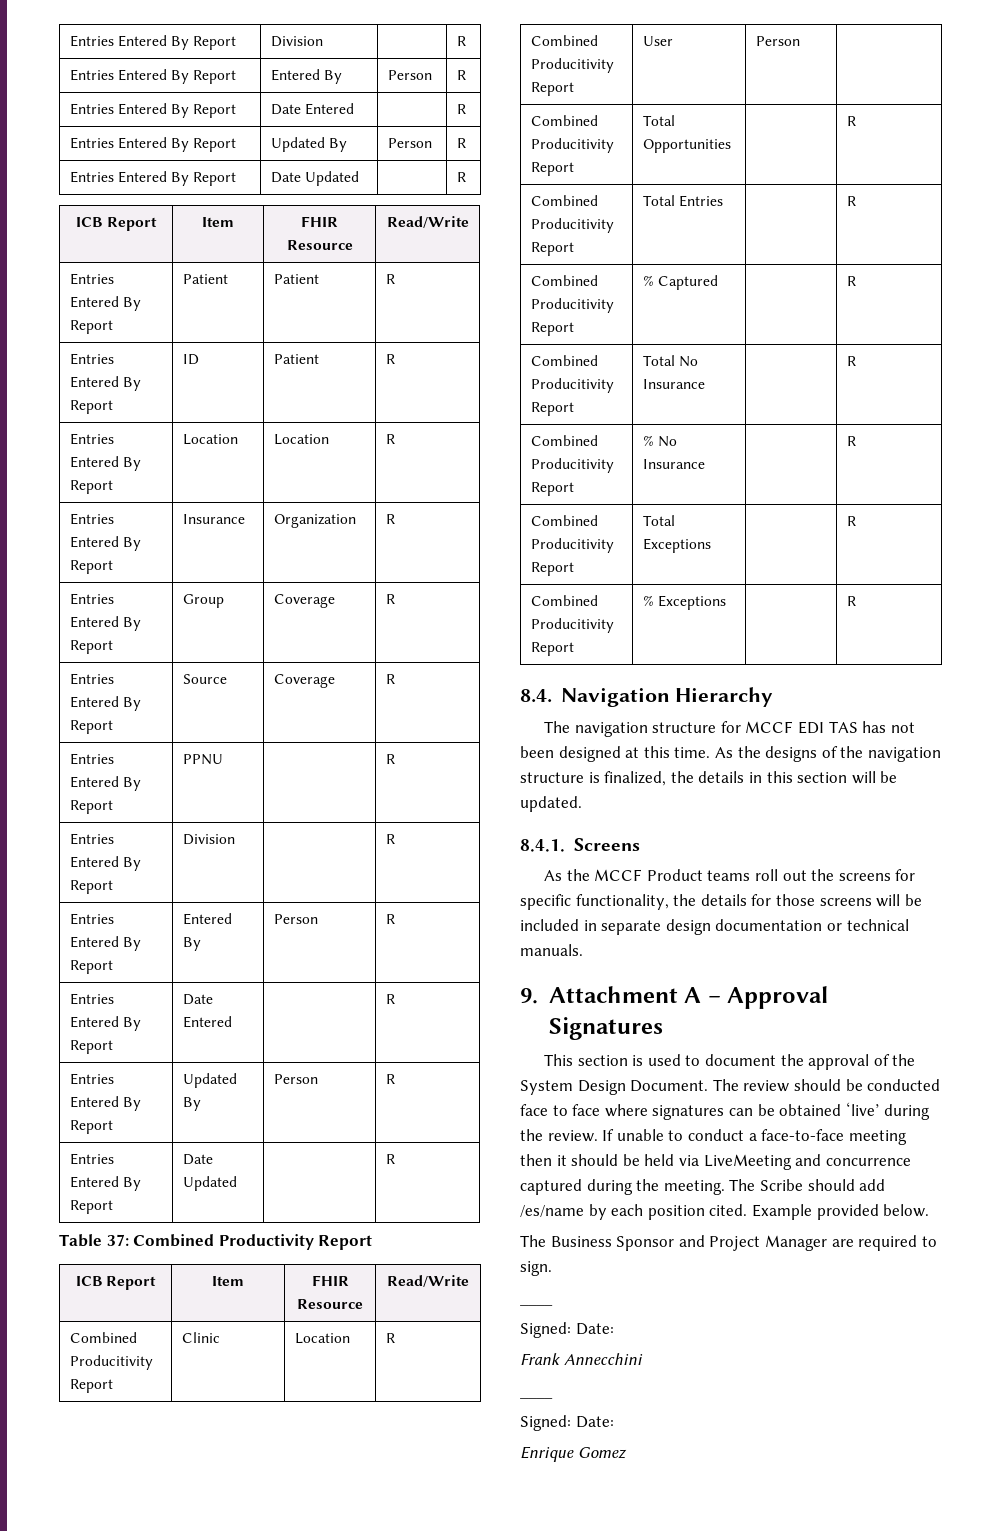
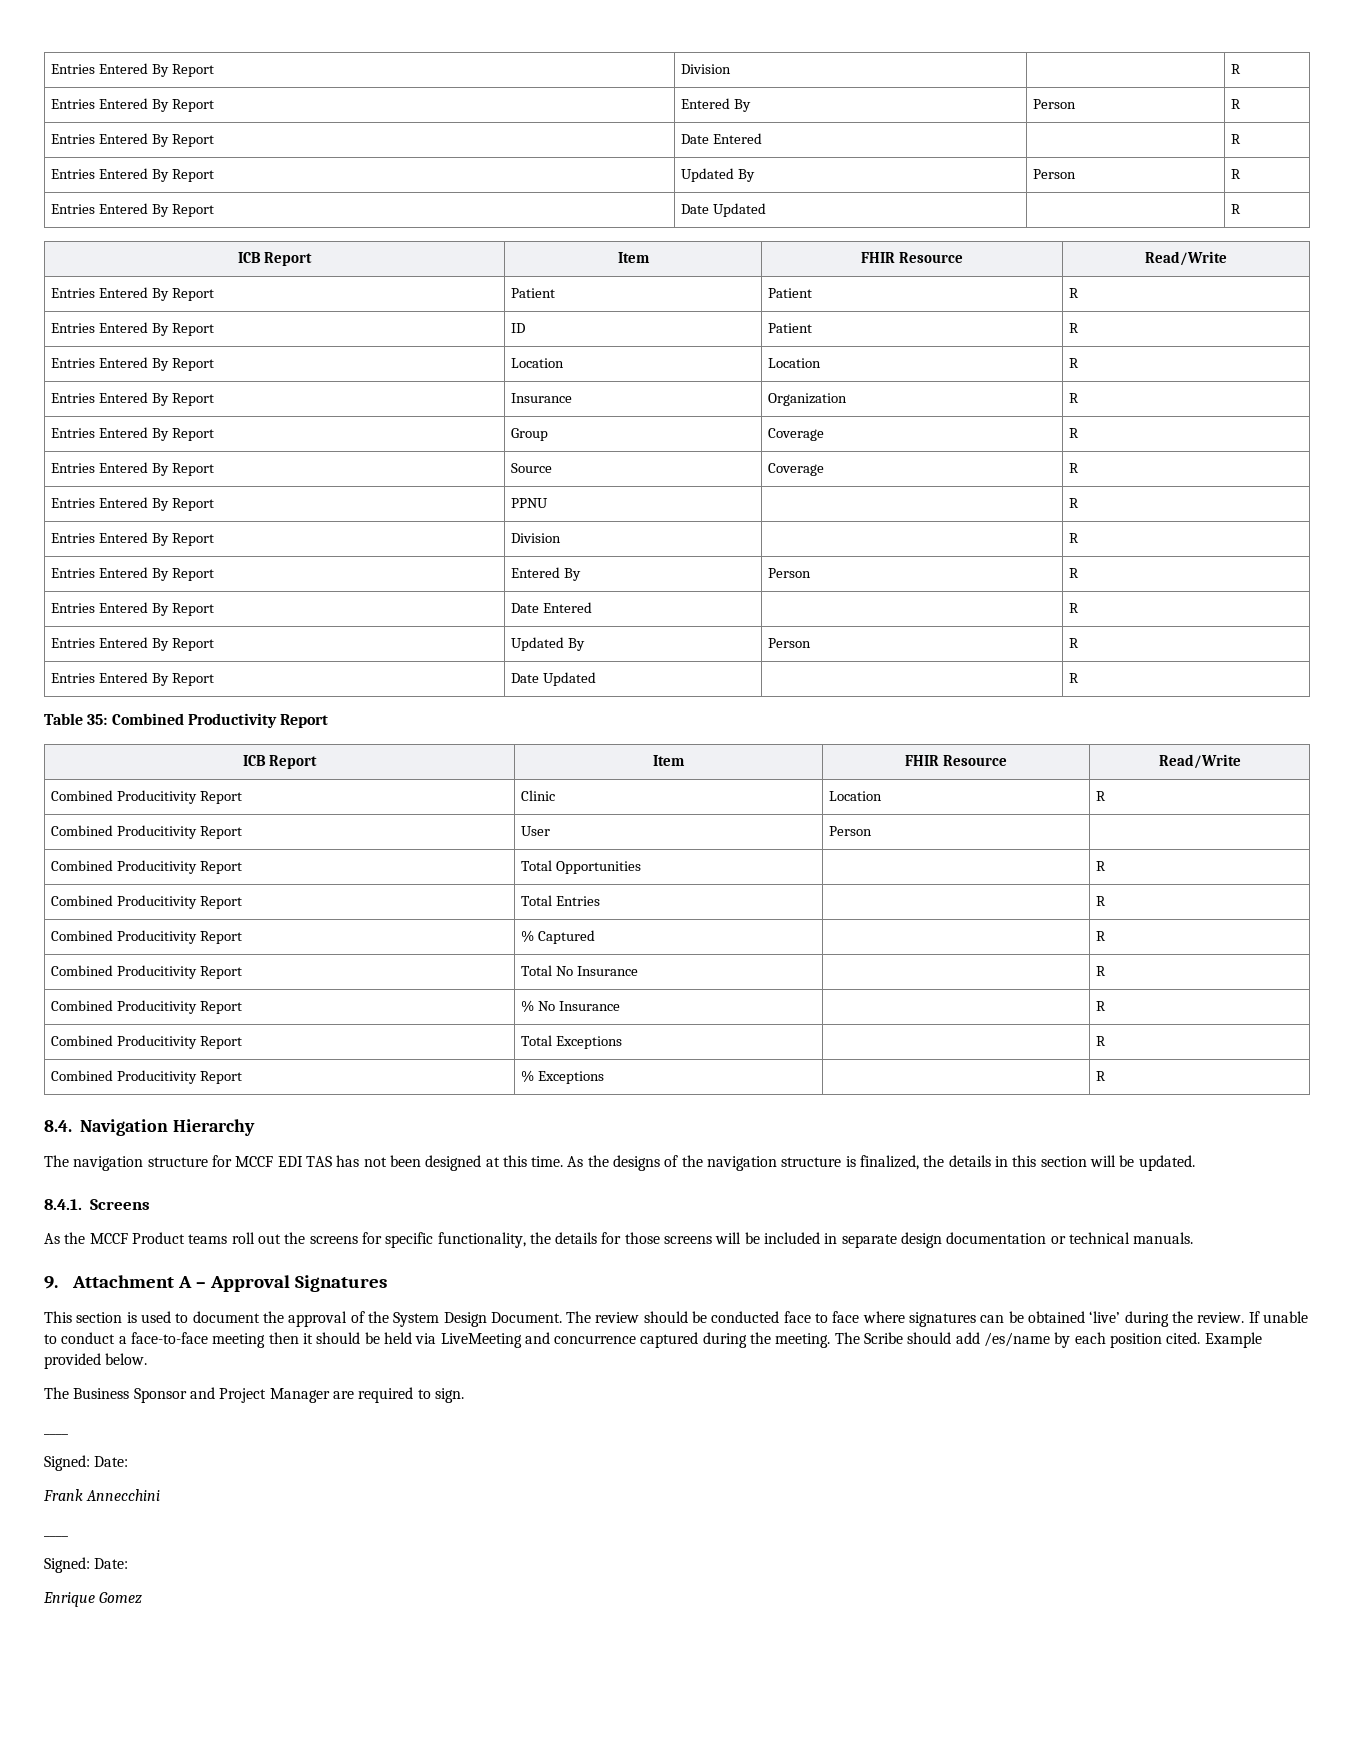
- Table 37: Combined Productivity Report
+ Table 35: Combined Productivity Report

